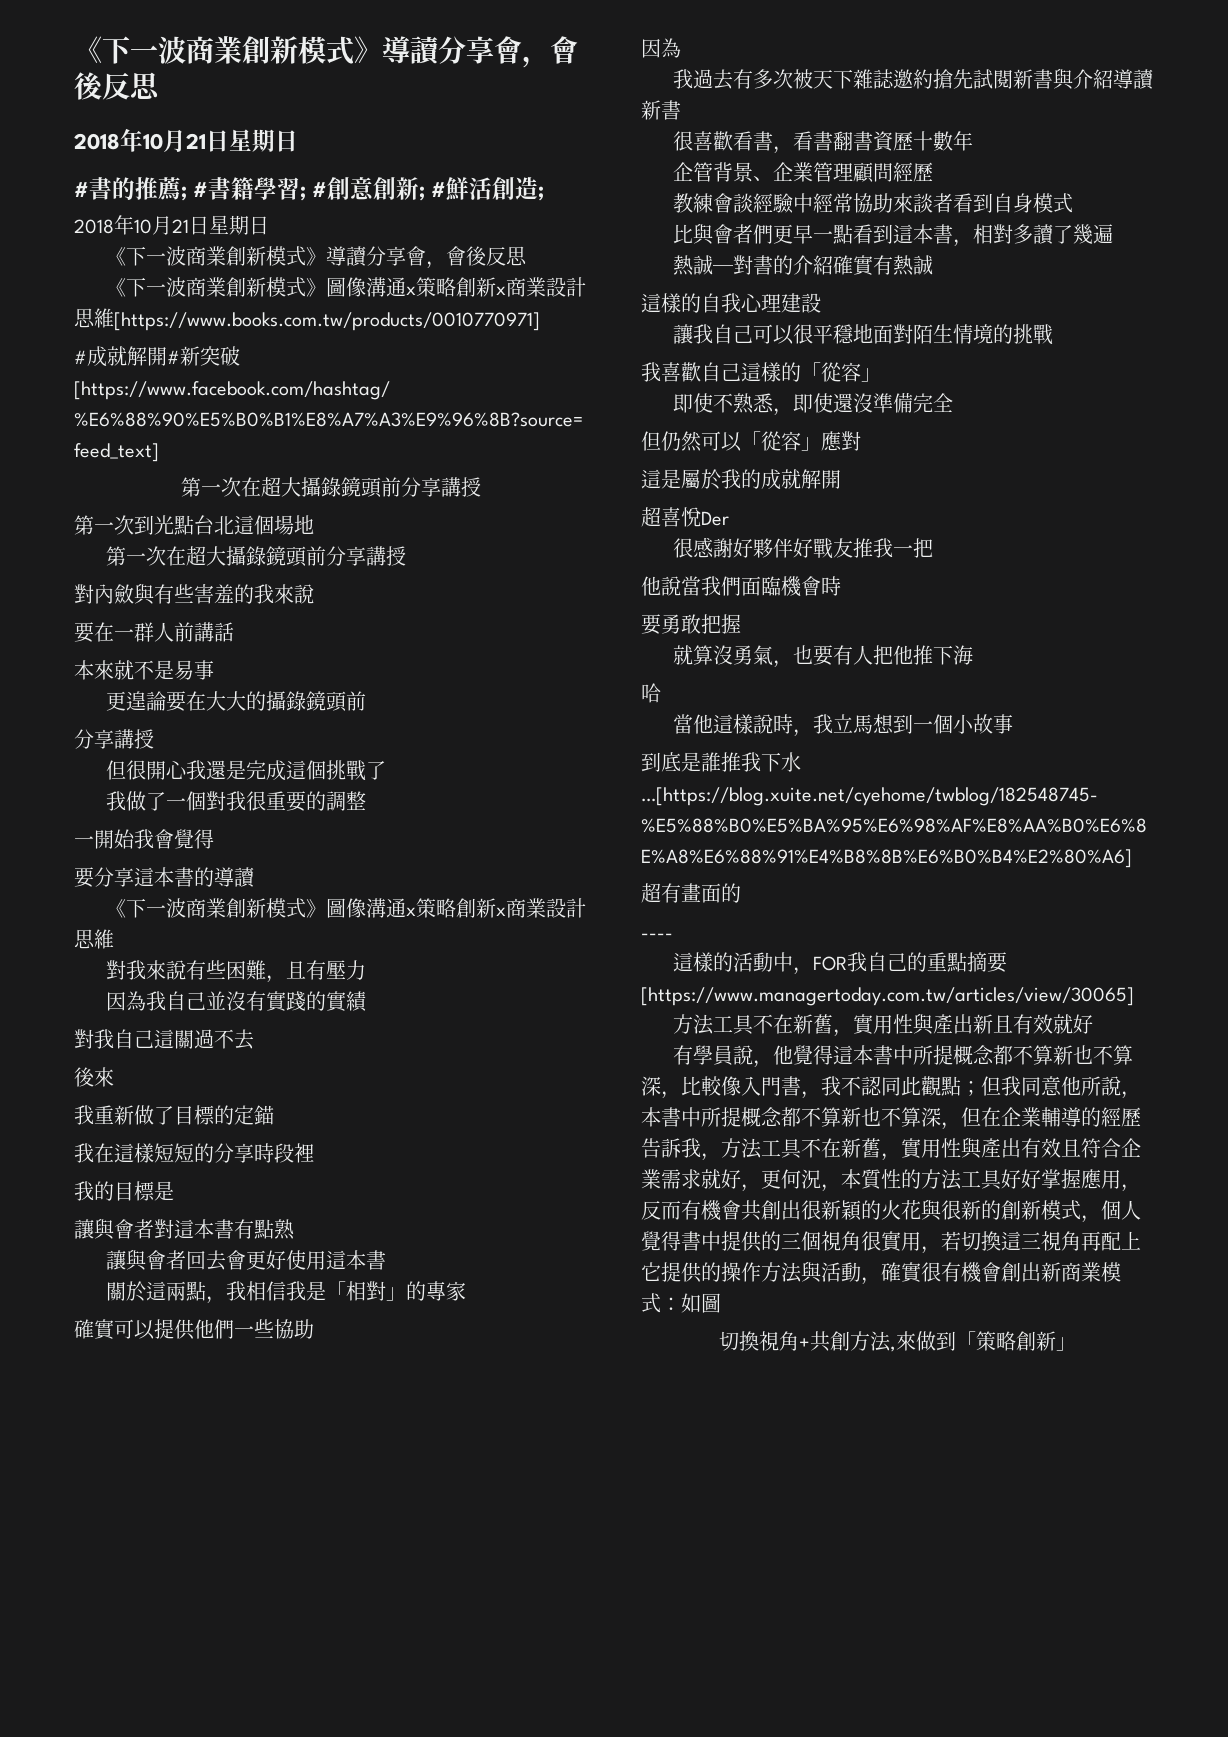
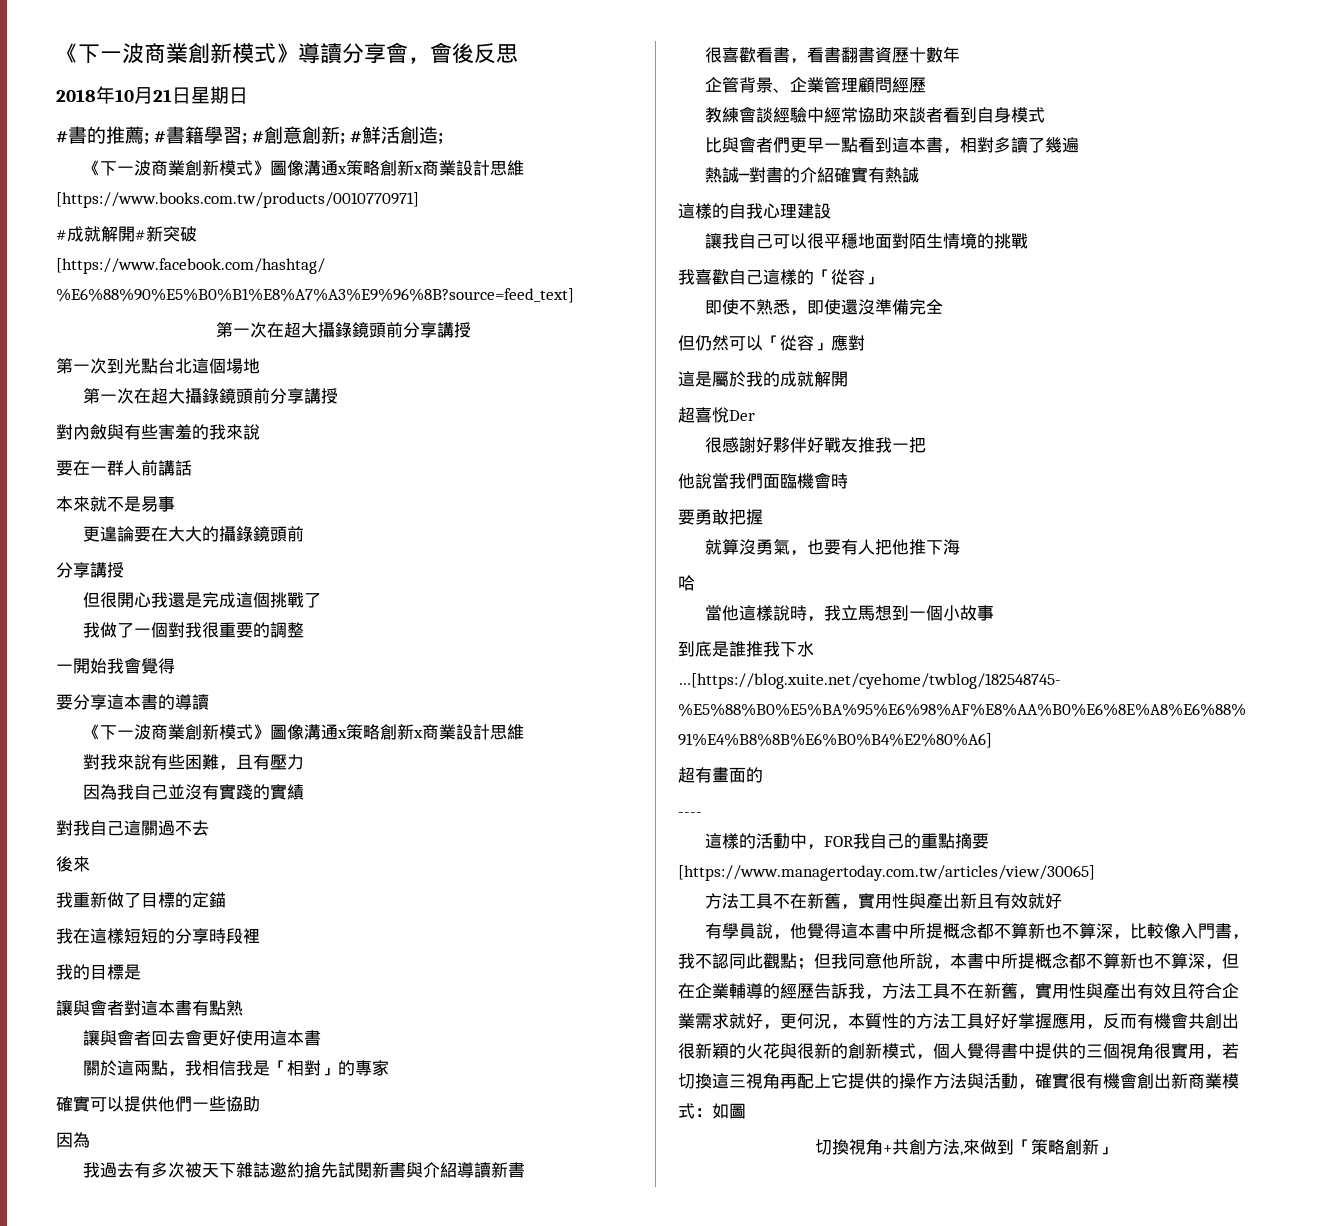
  #書的推薦; #書籍學習; #創意創新; #鮮活創造;
- 2018年10月21日星期日
- 《下一波商業創新模式》導讀分享會，會後反思

